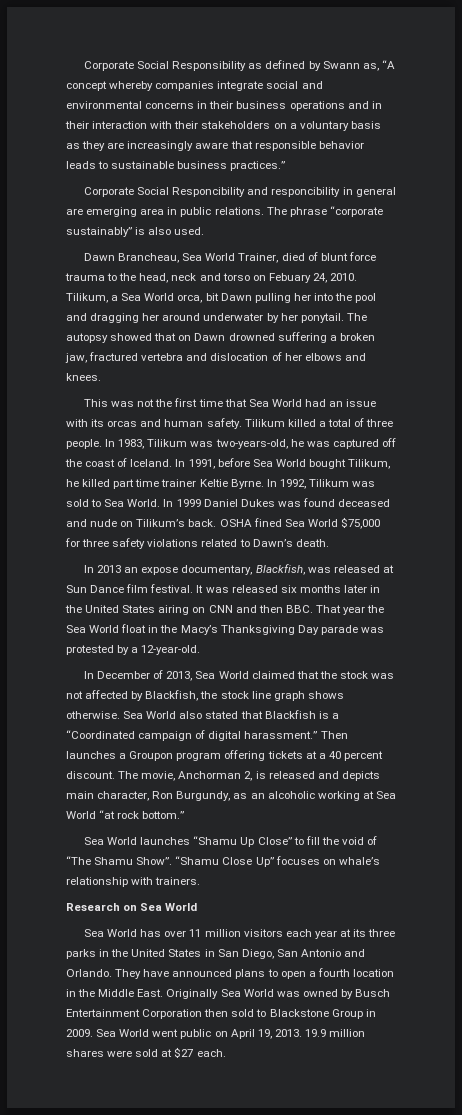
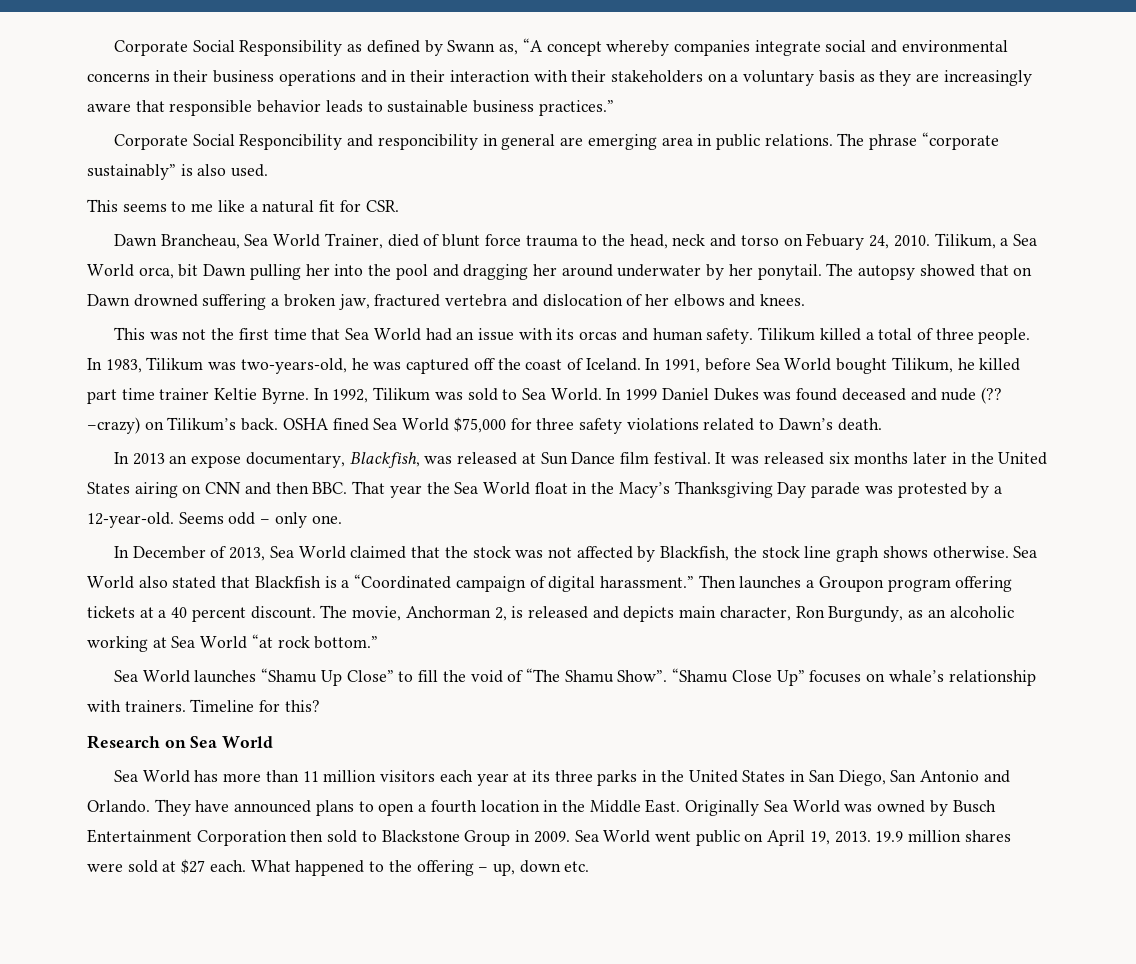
+ This seems to me like a natural fit for CSR.
- In 1999 Daniel Dukes was found deceased and nude on Tilikum’s back.
+ In 1999 Daniel Dukes was found deceased and nude (?? –crazy) on Tilikum’s back.
+ Seems odd – only one.
+ Timeline for this?
- Sea World has over 11 million visitors each year at its three parks in the United States in San Diego, San Antonio and Orlando.
+ Sea World has more than 11 million visitors each year at its three parks in the United States in San Diego, San Antonio and Orlando.
+ What happened to the offering – up, down etc.

